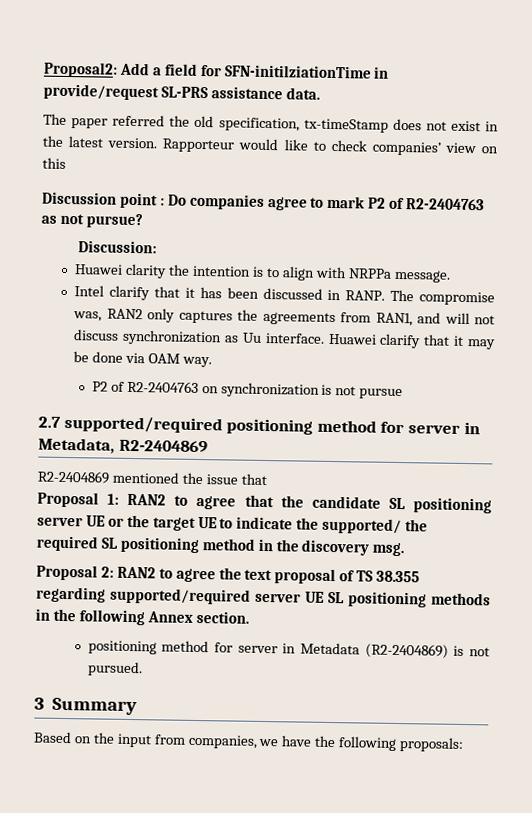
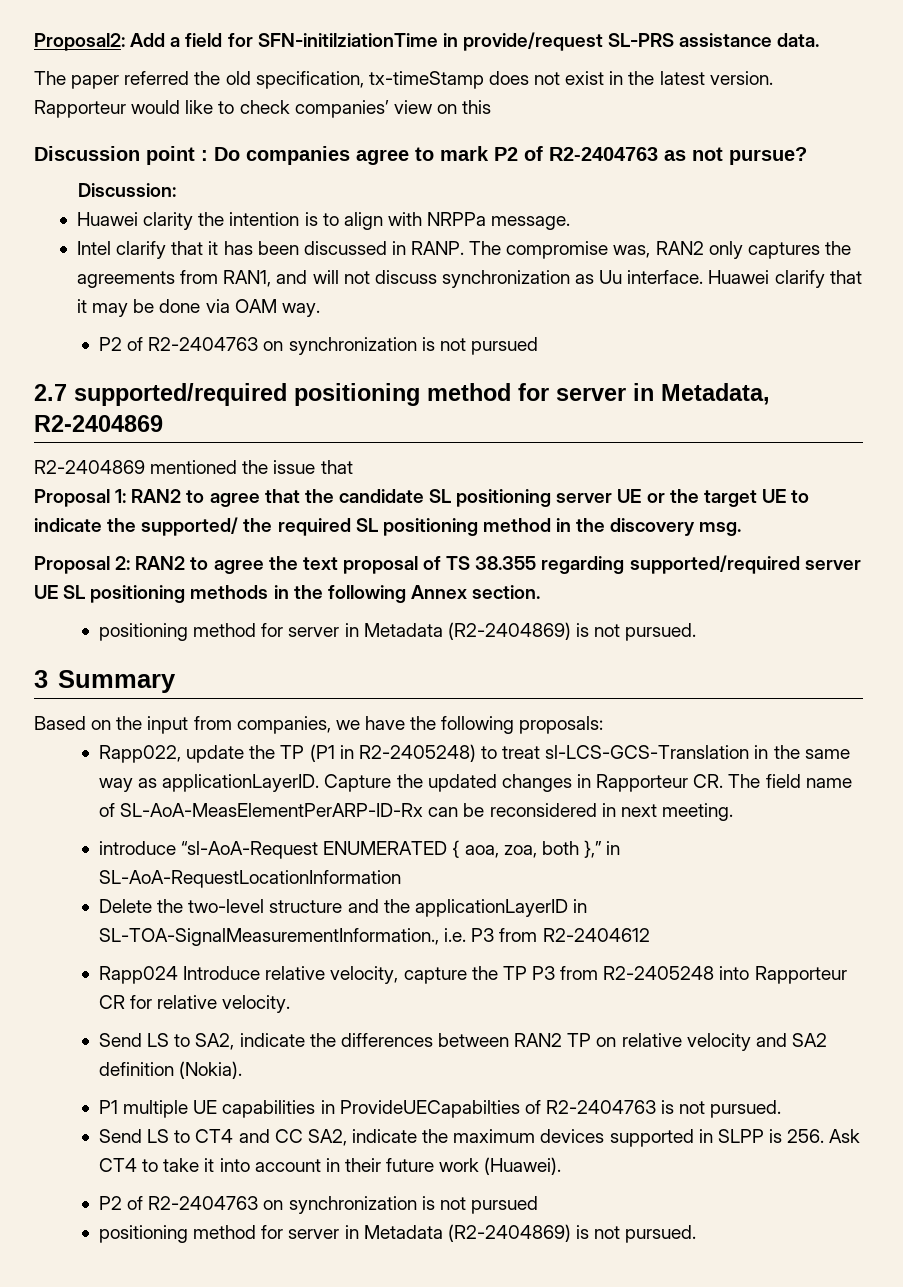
  Huawei clarify that it may be done via OAM way.
- P2 of R2-2404763 on synchronization is not pursue
+ P2 of R2-2404763 on synchronization is not pursued
+ Rapp022, update the TP (P1 in R2-2405248) to treat sl-LCS-GCS-Translation in the same way as applicationLayerID. Capture the updated changes in Rapporteur CR. The field name of SL-AoA-MeasElementPerARP-ID-Rx can be reconsidered in next meeting.
+ introduce “sl-AoA-Request ENUMERATED { aoa, zoa, both },” in SL-AoA-RequestLocationInformation
+ Delete the two-level structure and the applicationLayerID in SL-TOA-SignalMeasurementInformation., i.e. P3 from R2-2404612
+ Rapp024 Introduce relative velocity, capture the TP P3 from R2-2405248 into Rapporteur CR for relative velocity.
+ Send LS to SA2, indicate the differences between RAN2 TP on relative velocity and SA2 definition (Nokia).
+ P1 multiple UE capabilities in ProvideUECapabilties of R2-2404763 is not pursued.
+ Send LS to CT4 and CC SA2, indicate the maximum devices supported in SLPP is 256. Ask CT4 to take it into account in their future work (Huawei).
+ P2 of R2-2404763 on synchronization is not pursued
+ positioning method for server in Metadata (R2-2404869) is not pursued.

